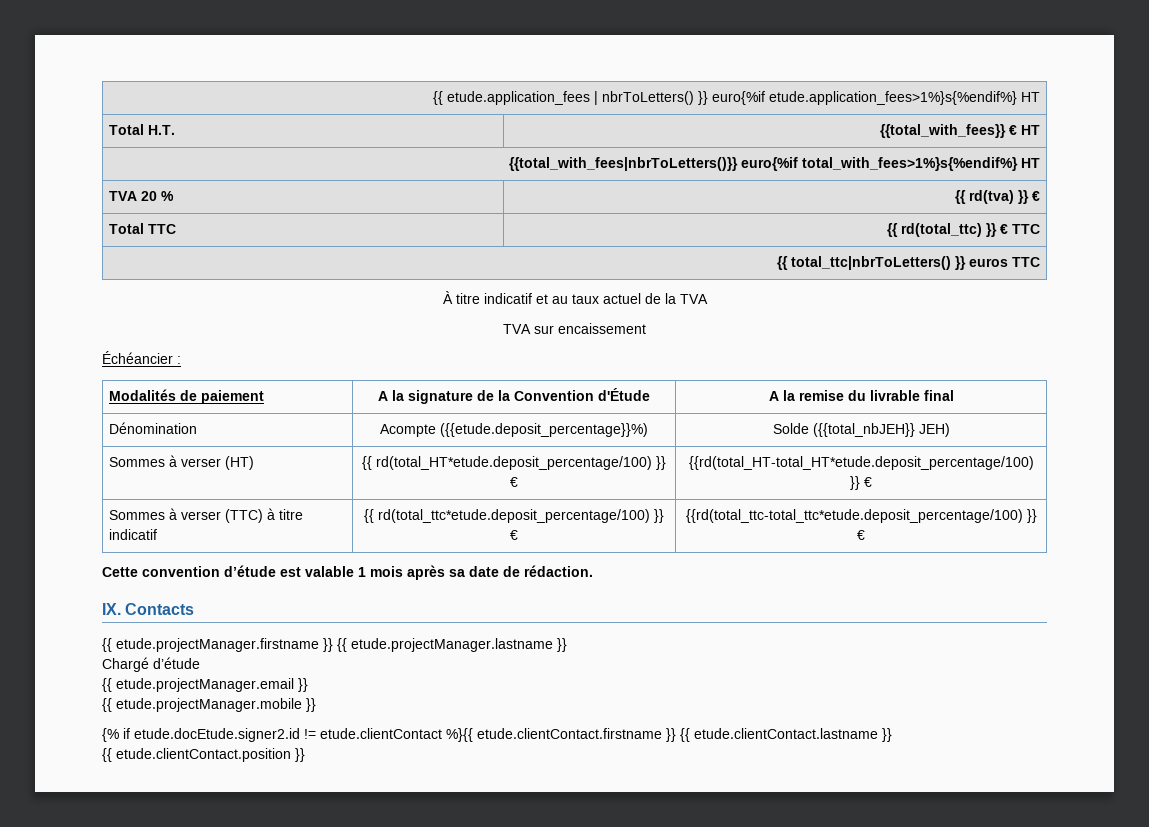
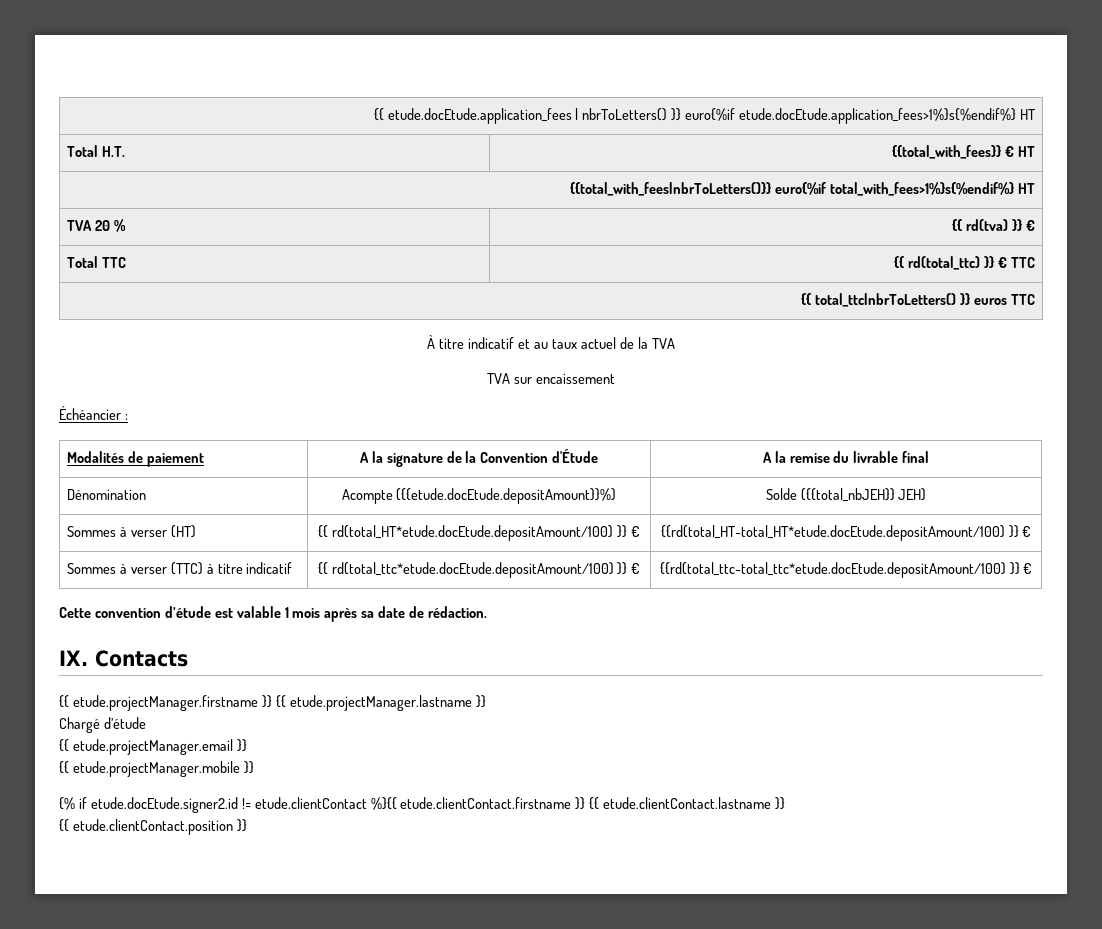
- {{ etude.application_fees | nbrToLetters() }} euro{%if etude.application_fees>1%}s{%endif%} HT
+ {{ etude.docEtude.application_fees | nbrToLetters() }} euro{%if etude.docEtude.application_fees>1%}s{%endif%} HT
- Dénomination | Acompte ({{etude.deposit_percentage}}%) | Solde ({{total_nbJEH}} JEH)
+ Dénomination | Acompte ({{etude.docEtude.depositAmount}}%) | Solde ({{total_nbJEH}} JEH)
- Sommes à verser (HT) | {{ rd(total_HT*etude.deposit_percentage/100) }} € | {{rd(total_HT-total_HT*etude.deposit_percentage/100) }} €
+ Sommes à verser (HT) | {{ rd(total_HT*etude.docEtude.depositAmount/100) }} € | {{rd(total_HT-total_HT*etude.docEtude.depositAmount/100) }} €
- Sommes à verser (TTC) à titre indicatif | {{ rd(total_ttc*etude.deposit_percentage/100) }} € | {{rd(total_ttc-total_ttc*etude.deposit_percentage/100) }} €
+ Sommes à verser (TTC) à titre indicatif | {{ rd(total_ttc*etude.docEtude.depositAmount/100) }} € | {{rd(total_ttc-total_ttc*etude.docEtude.depositAmount/100) }} €

